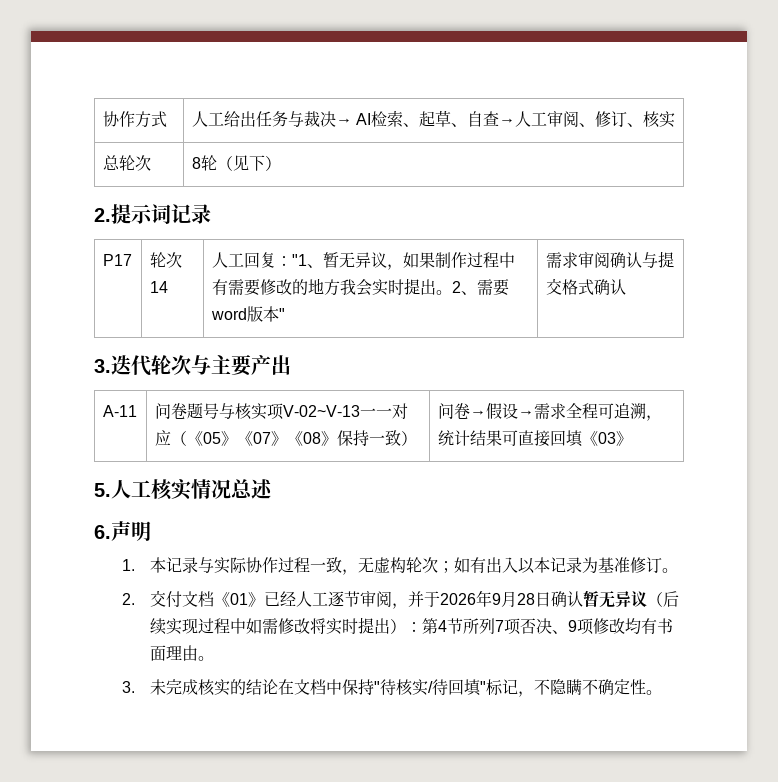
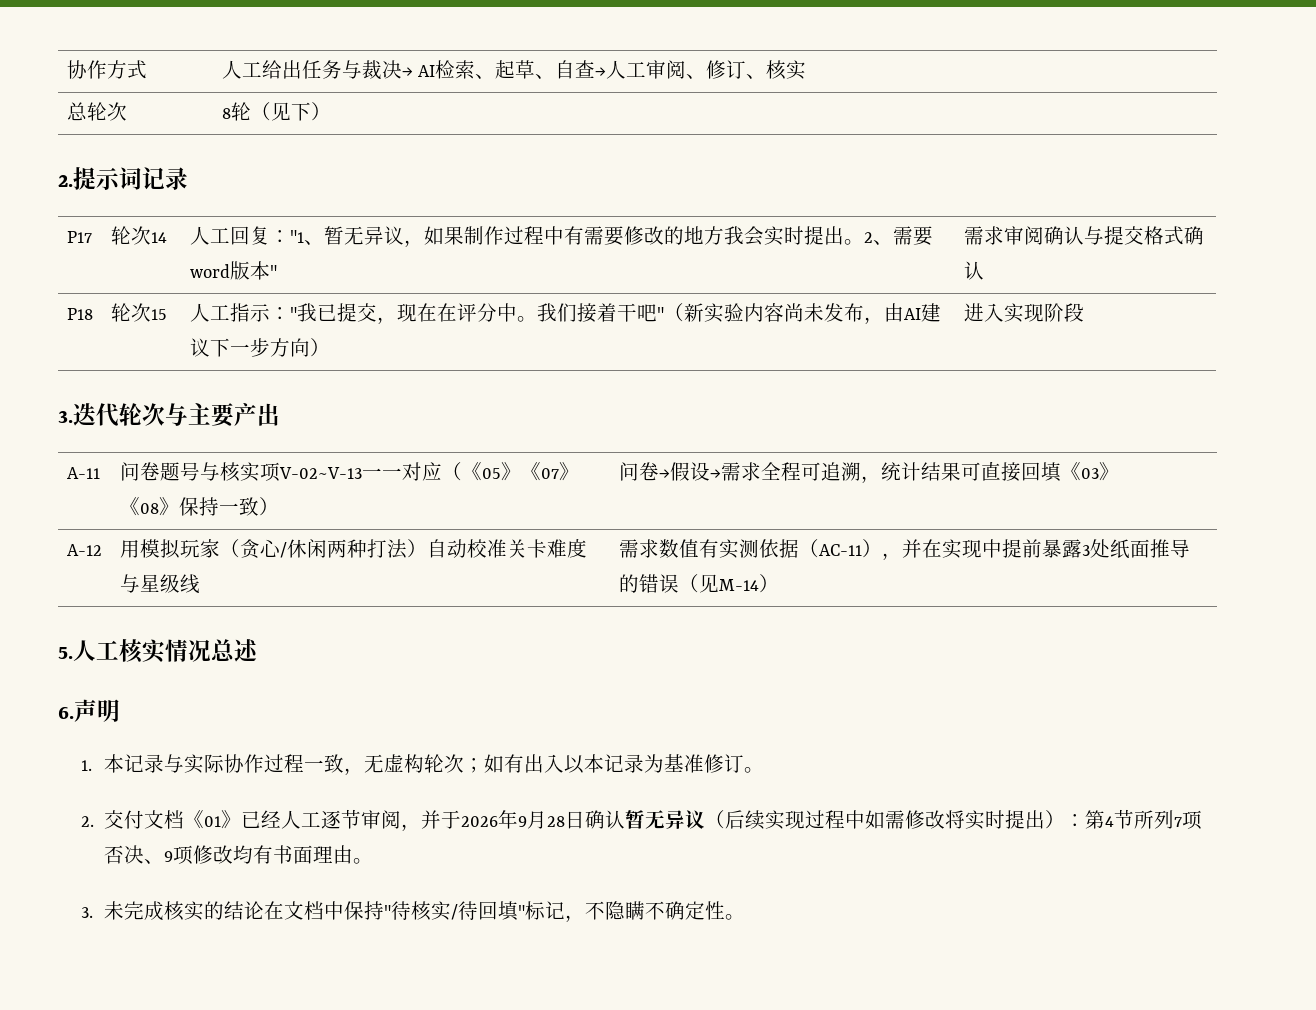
+ P18 | 轮次15 | 人工指示："我已提交，现在在评分中。我们接着干吧"（新实验内容尚未发布，由AI建议下一步方向） | 进入实现阶段
+ A-12 | 用模拟玩家（贪心/休闲两种打法）自动校准关卡难度与星级线 | 需求数值有实测依据（AC-11），并在实现中提前暴露3处纸面推导的错误（见M-14）

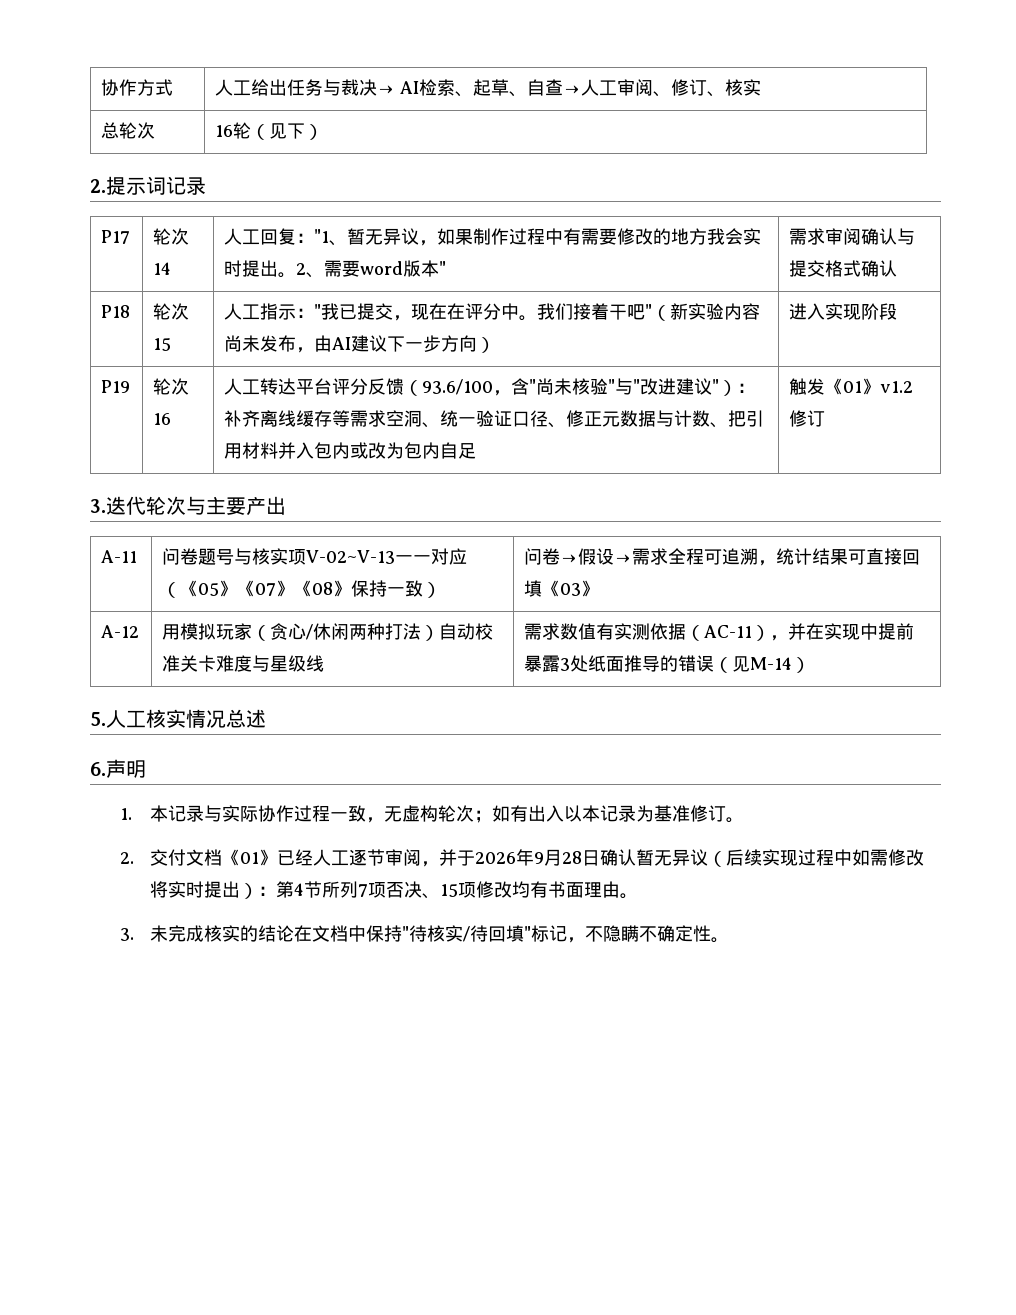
- 总轮次 | 8轮（见下）
+ 总轮次 | 16轮（见下）
+ P19 | 轮次16 | 人工转达平台评分反馈（93.6/100，含"尚未核验"与"改进建议"）：补齐离线缓存等需求空洞、统一验证口径、修正元数据与计数、把引用材料并入包内或改为包内自足 | 触发《01》v1.2修订
- 2.交付文档《01》已经人工逐节审阅，并于2026年9月28日确认暂无异议（后续实现过程中如需修改将实时提出）：第4节所列7项否决、9项修改均有书面理由。
+ 2.交付文档《01》已经人工逐节审阅，并于2026年9月28日确认暂无异议（后续实现过程中如需修改将实时提出）：第4节所列7项否决、15项修改均有书面理由。

